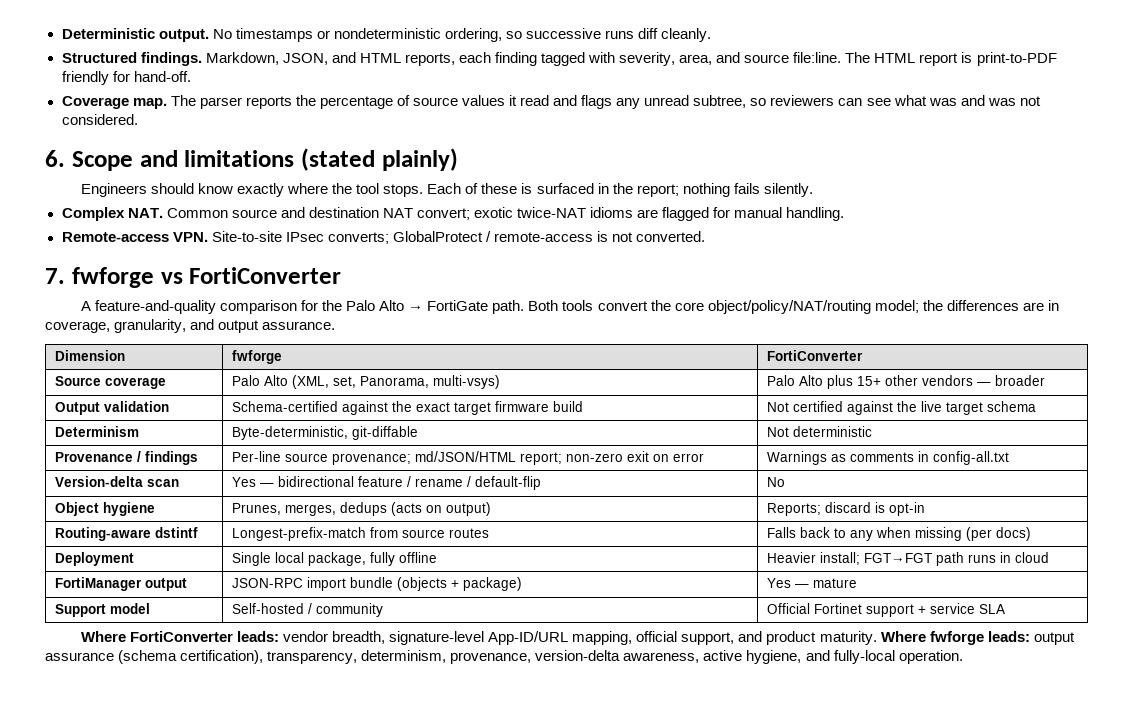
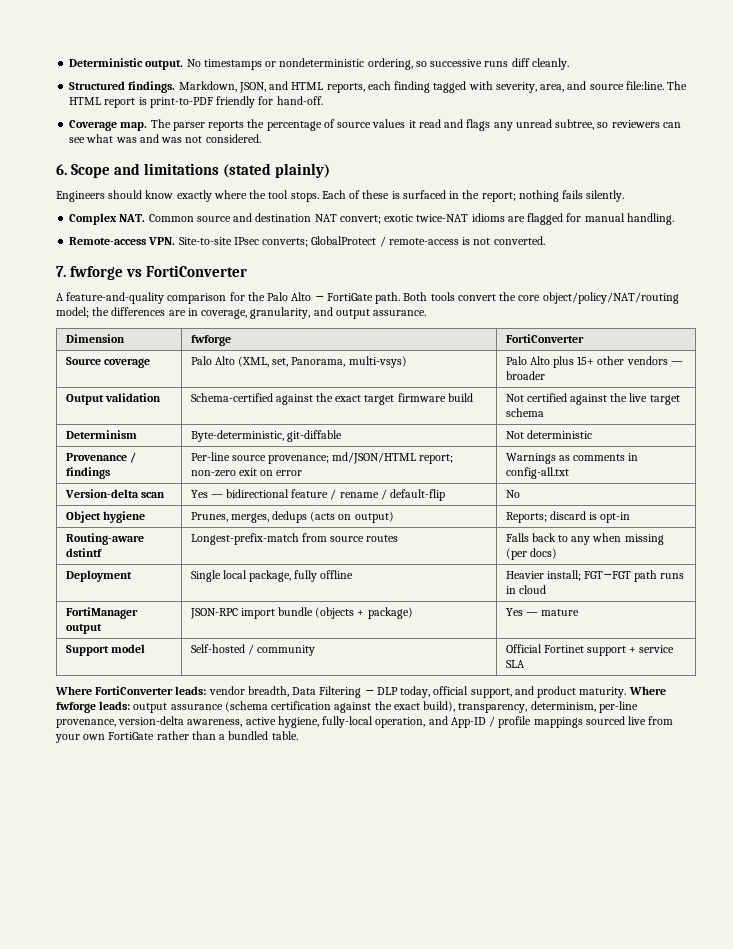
- Where FortiConverter leads: vendor breadth, signature-level App-ID/URL mapping, official support, and product maturity.
+ Where FortiConverter leads: vendor breadth, Data Filtering → DLP today, official support, and product maturity.
- Where fwforge leads: output assurance (schema certification), transparency, determinism, provenance, version-delta awareness, active hygiene, and fully-local operation.
+ Where fwforge leads: output assurance (schema certification against the exact build), transparency, determinism, per-line provenance, version-delta awareness, active hygiene, fully-local operation, and App-ID / profile mappings sourced live from your own FortiGate rather than a bundled table.

